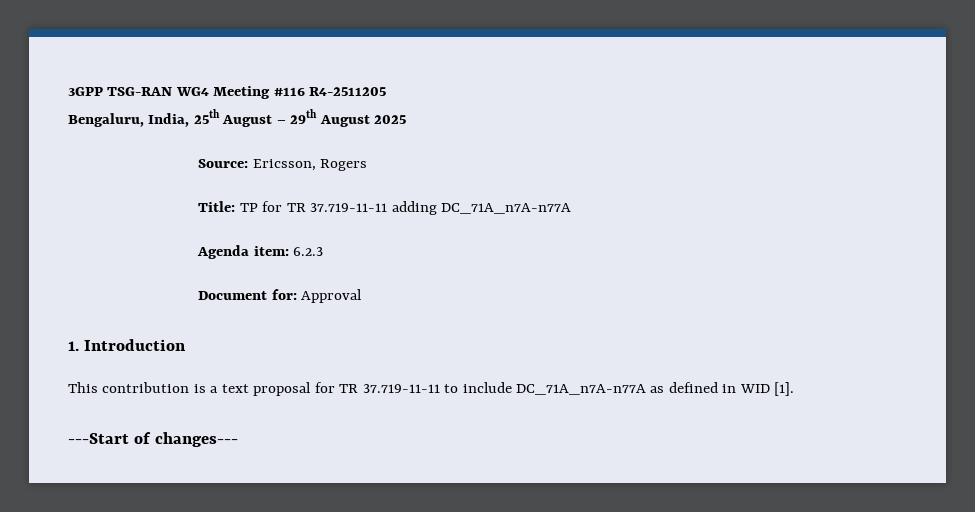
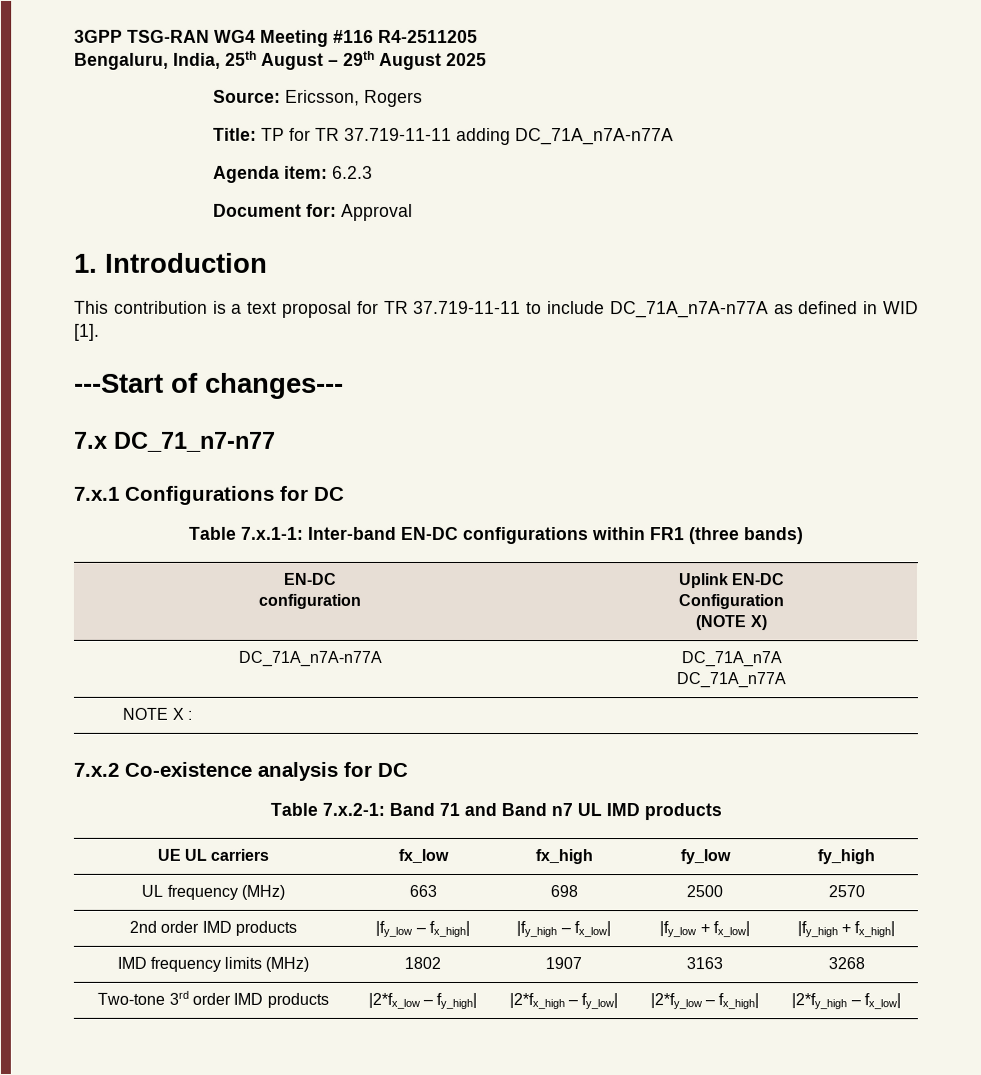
+ 7.x DC_71_n7-n77
+ 7.x.1 Configurations for DC
+ Table 7.x.1-1: Inter-band EN-DC configurations within FR1 (three bands)
+ EN-DC
+ configuration | Uplink EN-DC
+ Configuration
+ (NOTE X)
+ DC_71A_n7A-n77A | DC_71A_n7A
+ DC_71A_n77A
+ NOTE X :
+ 7.x.2 Co-existence analysis for DC
+ Table 7.x.2-1: Band 71 and Band n7 UL IMD products
+ UE UL carriers | fx_low | fx_high | fy_low | fy_high
+ UL frequency (MHz) | 663 | 698 | 2500 | 2570
+ 2nd order IMD products | |fy_low – fx_high| | |fy_high – fx_low| | |fy_low + fx_low| | |fy_high + fx_high|
+ IMD frequency limits (MHz) | 1802 | 1907 | 3163 | 3268
+ Two-tone 3rd order IMD products | |2*fx_low – fy_high| | |2*fx_high – fy_low| | |2*fy_low – fx_high| | |2*fy_high – fx_low|

